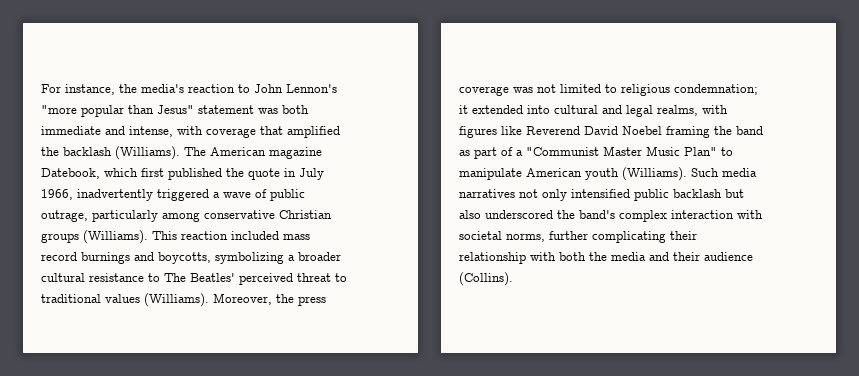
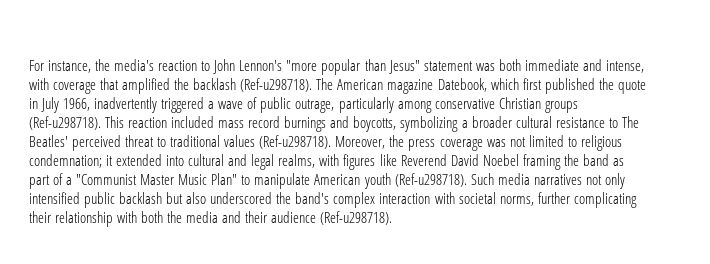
- For instance, the media's reaction to John Lennon's "more popular than Jesus" statement was both immediate and intense, with coverage that amplified the backlash (Williams).
+ For instance, the media's reaction to John Lennon's "more popular than Jesus" statement was both immediate and intense, with coverage that amplified the backlash (Ref-u298718).
- The American magazine Datebook, which first published the quote in July 1966, inadvertently triggered a wave of public outrage, particularly among conservative Christian groups (Williams).
+ The American magazine Datebook, which first published the quote in July 1966, inadvertently triggered a wave of public outrage, particularly among conservative Christian groups (Ref-u298718).
- This reaction included mass record burnings and boycotts, symbolizing a broader cultural resistance to The Beatles' perceived threat to traditional values (Williams).
+ This reaction included mass record burnings and boycotts, symbolizing a broader cultural resistance to The Beatles' perceived threat to traditional values (Ref-u298718).
- Moreover, the press coverage was not limited to religious condemnation; it extended into cultural and legal realms, with figures like Reverend David Noebel framing the band as part of a "Communist Master Music Plan" to manipulate American youth (Williams).
+ Moreover, the press coverage was not limited to religious condemnation; it extended into cultural and legal realms, with figures like Reverend David Noebel framing the band as part of a "Communist Master Music Plan" to manipulate American youth (Ref-u298718).
- Such media narratives not only intensified public backlash but also underscored the band's complex interaction with societal norms, further complicating their relationship with both the media and their audience (Collins).
+ Such media narratives not only intensified public backlash but also underscored the band's complex interaction with societal norms, further complicating their relationship with both the media and their audience (Ref-u298718).

